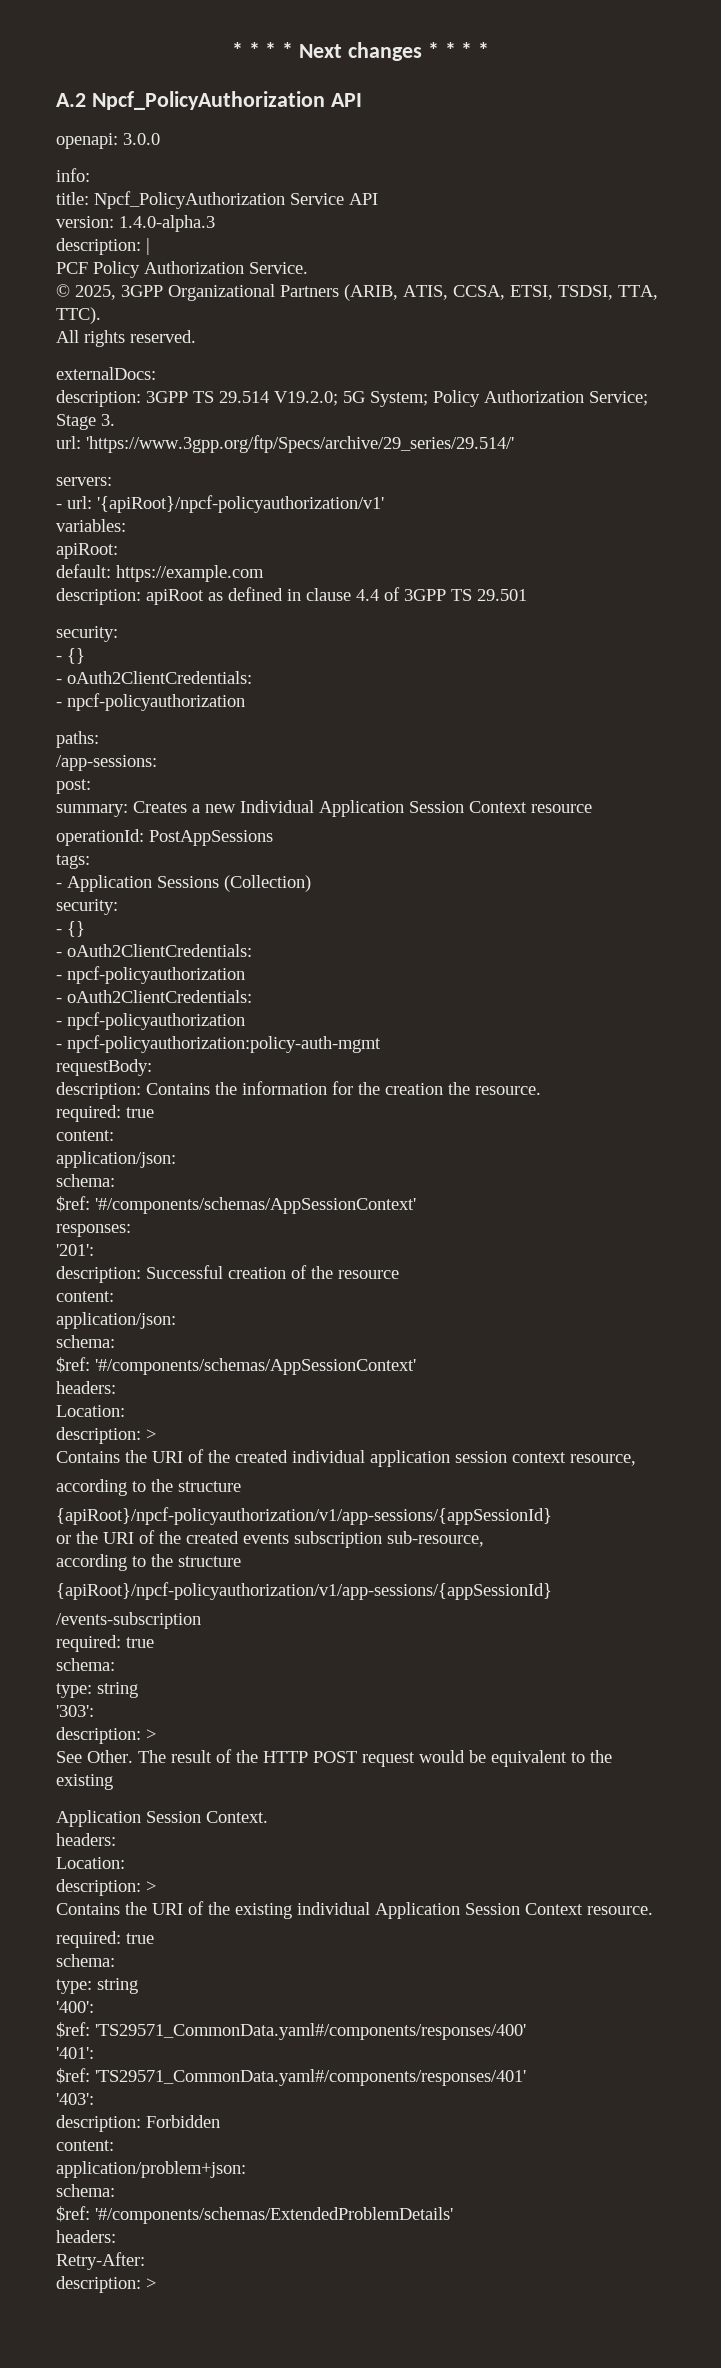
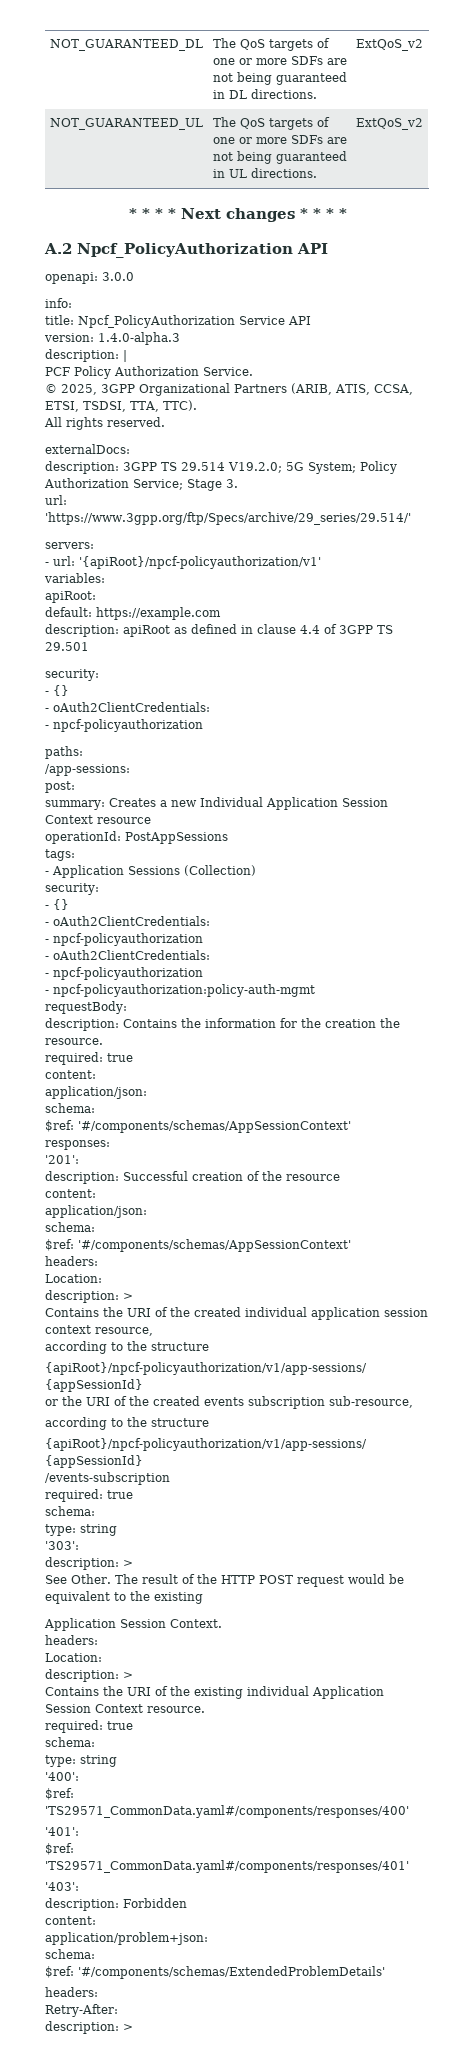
+ NOT_GUARANTEED_DL | The QoS targets of one or more SDFs are not being guaranteed in DL directions. | ExtQoS_v2
+ NOT_GUARANTEED_UL | The QoS targets of one or more SDFs are not being guaranteed in UL directions. | ExtQoS_v2

